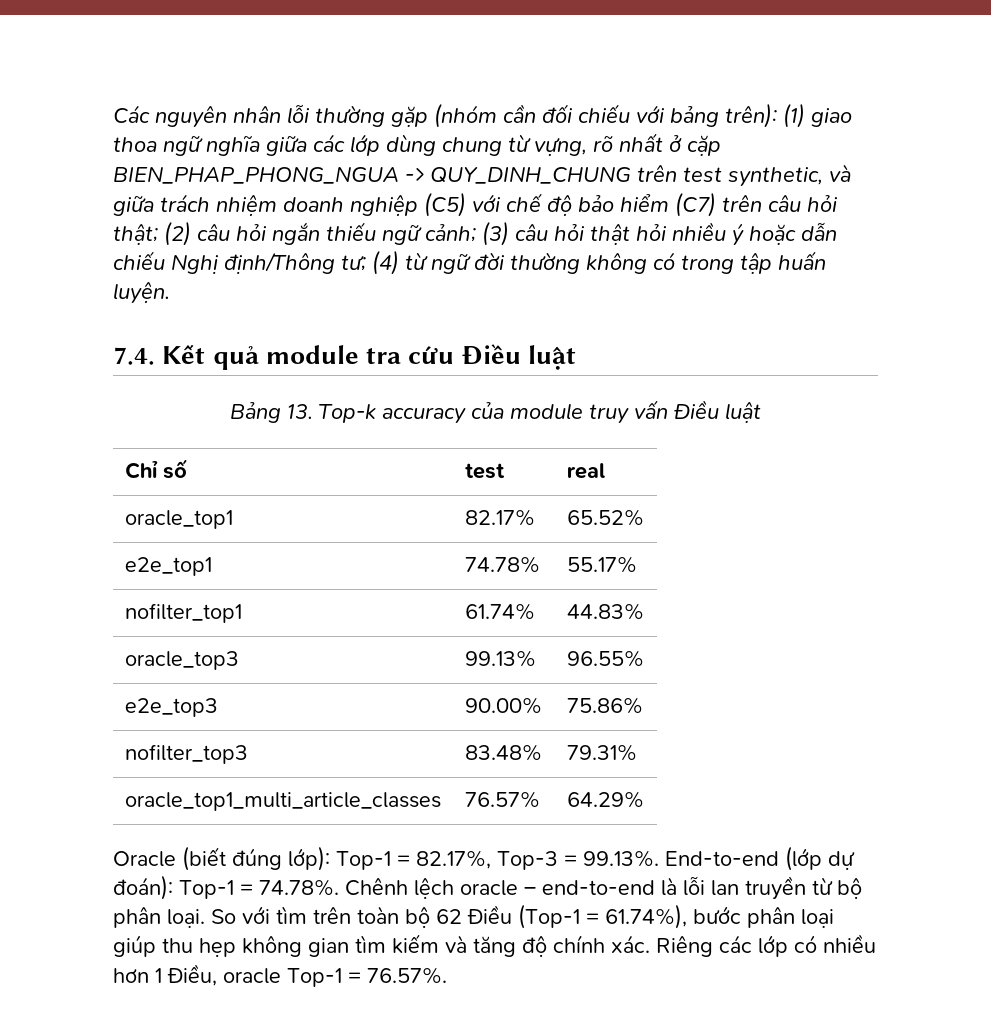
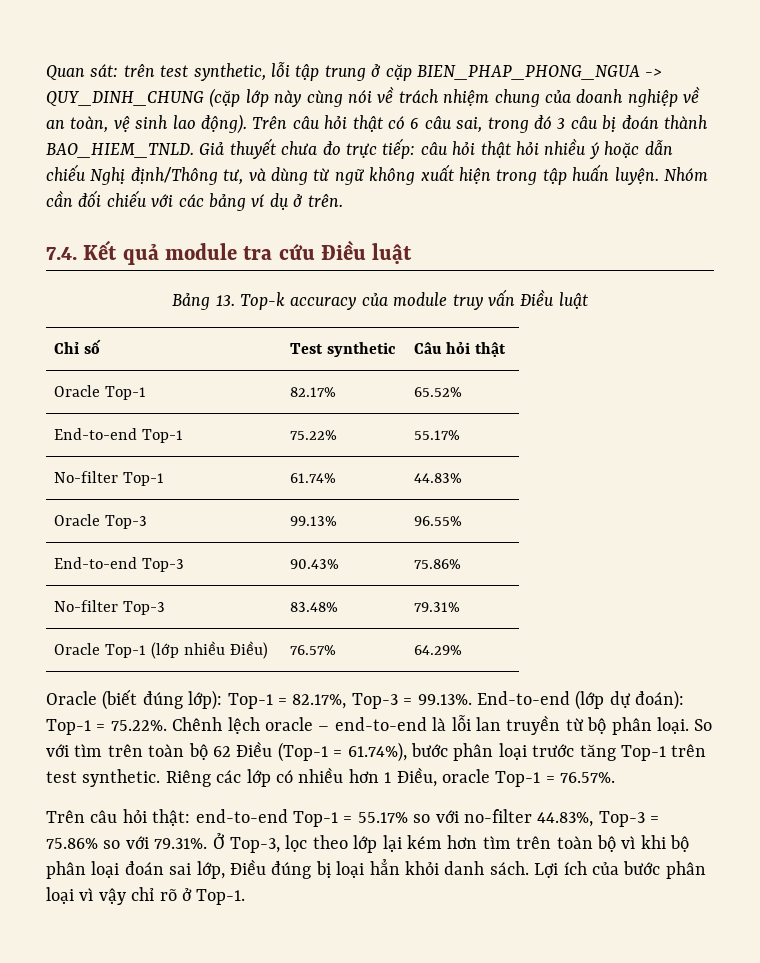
- Các nguyên nhân lỗi thường gặp (nhóm cần đối chiếu với bảng trên): (1) giao thoa ngữ nghĩa giữa các lớp dùng chung từ vựng, rõ nhất ở cặp BIEN_PHAP_PHONG_NGUA -> QUY_DINH_CHUNG trên test synthetic, và giữa trách nhiệm doanh nghiệp (C5) với chế độ bảo hiểm (C7) trên câu hỏi thật; (2) câu hỏi ngắn thiếu ngữ cảnh; (3) câu hỏi thật hỏi nhiều ý hoặc dẫn chiếu Nghị định/Thông tư; (4) từ ngữ đời thường không có trong tập huấn luyện.
+ Quan sát: trên test synthetic, lỗi tập trung ở cặp BIEN_PHAP_PHONG_NGUA -> QUY_DINH_CHUNG (cặp lớp này cùng nói về trách nhiệm chung của doanh nghiệp về an toàn, vệ sinh lao động). Trên câu hỏi thật có 6 câu sai, trong đó 3 câu bị đoán thành BAO_HIEM_TNLD. Giả thuyết chưa đo trực tiếp: câu hỏi thật hỏi nhiều ý hoặc dẫn chiếu Nghị định/Thông tư, và dùng từ ngữ không xuất hiện trong tập huấn luyện. Nhóm cần đối chiếu với các bảng ví dụ ở trên.
- Chỉ số | test | real
- oracle_top1 | 82.17% | 65.52%
+ Chỉ số | Test synthetic | Câu hỏi thật
+ Oracle Top-1 | 82.17% | 65.52%
- e2e_top1 | 74.78% | 55.17%
+ End-to-end Top-1 | 75.22% | 55.17%
- nofilter_top1 | 61.74% | 44.83%
+ No-filter Top-1 | 61.74% | 44.83%
- oracle_top3 | 99.13% | 96.55%
+ Oracle Top-3 | 99.13% | 96.55%
- e2e_top3 | 90.00% | 75.86%
+ End-to-end Top-3 | 90.43% | 75.86%
- nofilter_top3 | 83.48% | 79.31%
+ No-filter Top-3 | 83.48% | 79.31%
- oracle_top1_multi_article_classes | 76.57% | 64.29%
+ Oracle Top-1 (lớp nhiều Điều) | 76.57% | 64.29%
- Oracle (biết đúng lớp): Top-1 = 82.17%, Top-3 = 99.13%. End-to-end (lớp dự đoán): Top-1 = 74.78%. Chênh lệch oracle – end-to-end là lỗi lan truyền từ bộ phân loại.
+ Oracle (biết đúng lớp): Top-1 = 82.17%, Top-3 = 99.13%. End-to-end (lớp dự đoán): Top-1 = 75.22%. Chênh lệch oracle – end-to-end là lỗi lan truyền từ bộ phân loại.
- So với tìm trên toàn bộ 62 Điều (Top-1 = 61.74%), bước phân loại giúp thu hẹp không gian tìm kiếm và tăng độ chính xác.
+ So với tìm trên toàn bộ 62 Điều (Top-1 = 61.74%), bước phân loại trước tăng Top-1 trên test synthetic.
+ Trên câu hỏi thật: end-to-end Top-1 = 55.17% so với no-filter 44.83%, Top-3 = 75.86% so với 79.31%. Ở Top-3, lọc theo lớp lại kém hơn tìm trên toàn bộ vì khi bộ phân loại đoán sai lớp, Điều đúng bị loại hẳn khỏi danh sách. Lợi ích của bước phân loại vì vậy chỉ rõ ở Top-1.

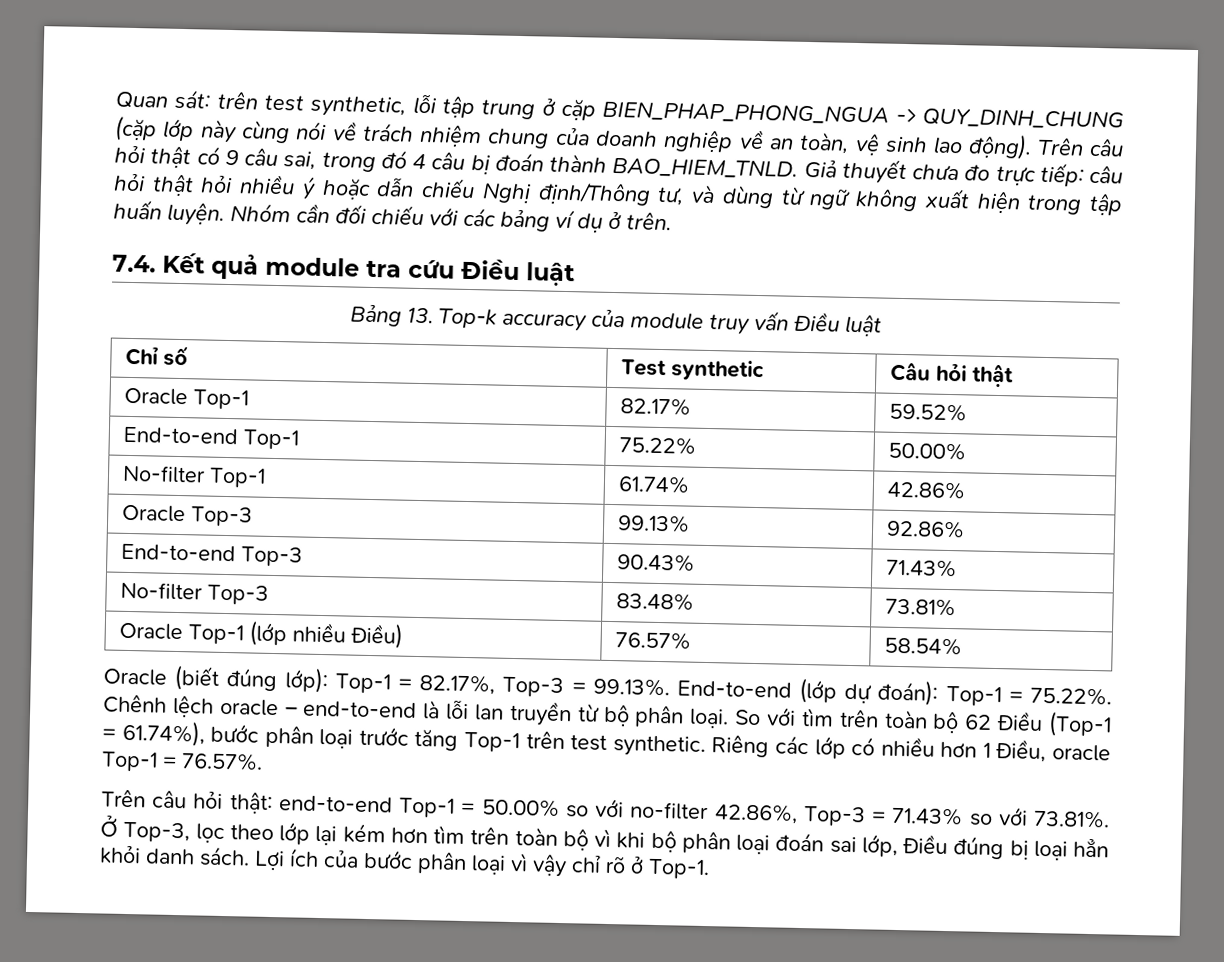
- Trên câu hỏi thật có 6 câu sai, trong đó 3 câu bị đoán thành BAO_HIEM_TNLD.
+ Trên câu hỏi thật có 9 câu sai, trong đó 4 câu bị đoán thành BAO_HIEM_TNLD.
- Oracle Top-1 | 82.17% | 65.52%
+ Oracle Top-1 | 82.17% | 59.52%
- End-to-end Top-1 | 75.22% | 55.17%
+ End-to-end Top-1 | 75.22% | 50.00%
- No-filter Top-1 | 61.74% | 44.83%
+ No-filter Top-1 | 61.74% | 42.86%
- Oracle Top-3 | 99.13% | 96.55%
+ Oracle Top-3 | 99.13% | 92.86%
- End-to-end Top-3 | 90.43% | 75.86%
+ End-to-end Top-3 | 90.43% | 71.43%
- No-filter Top-3 | 83.48% | 79.31%
+ No-filter Top-3 | 83.48% | 73.81%
- Oracle Top-1 (lớp nhiều Điều) | 76.57% | 64.29%
+ Oracle Top-1 (lớp nhiều Điều) | 76.57% | 58.54%
- Trên câu hỏi thật: end-to-end Top-1 = 55.17% so với no-filter 44.83%, Top-3 = 75.86% so với 79.31%. Ở Top-3, lọc theo lớp lại kém hơn tìm trên toàn bộ vì khi bộ phân loại đoán sai lớp, Điều đúng bị loại hẳn khỏi danh sách.
+ Trên câu hỏi thật: end-to-end Top-1 = 50.00% so với no-filter 42.86%, Top-3 = 71.43% so với 73.81%. Ở Top-3, lọc theo lớp lại kém hơn tìm trên toàn bộ vì khi bộ phân loại đoán sai lớp, Điều đúng bị loại hẳn khỏi danh sách.

